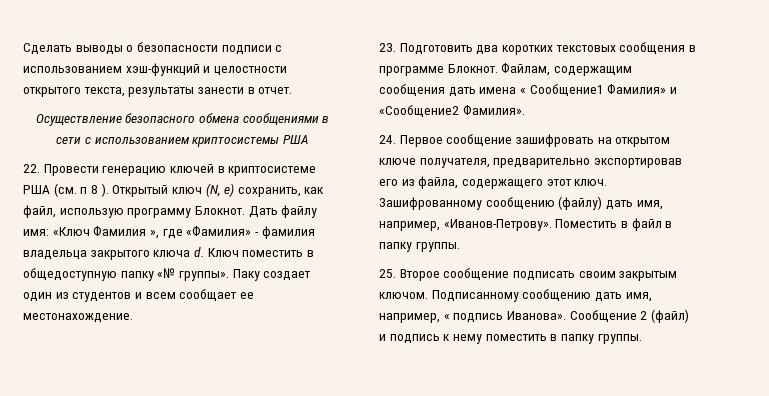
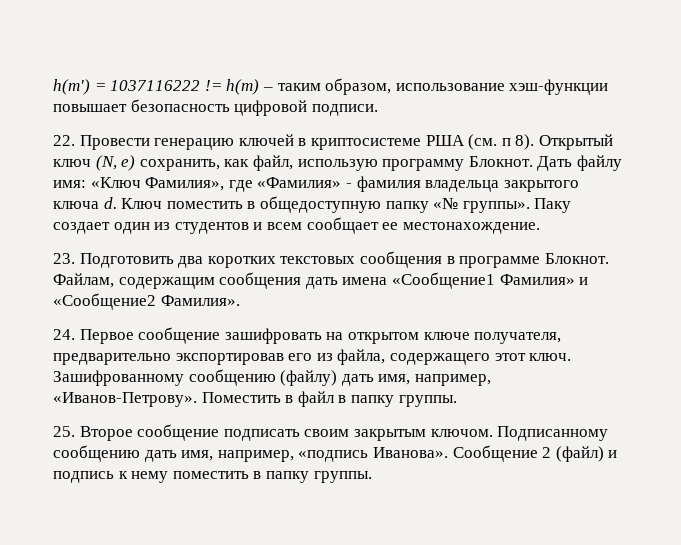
- Сделать выводы о безопасности подписи с использованием хэш-функций и целостности открытого текста, результаты занести в отчет.
- Осуществление безопасного обмена сообщениями в сети с использованием криптосистемы РША
+ h(m') = 1037116222 != h(m) – таким образом, использование хэш-функции повышает безопасность цифровой подписи.
- 22. Провести генерацию ключей в криптосистеме РША (см. п 8 ).
+ 22. Провести генерацию ключей в криптосистеме РША (см. п 8).
- Дать файлу имя: «Ключ Фамилия », где «Фамилия» - фамилия владельца закрытого ключа d.
+ Дать файлу имя: «Ключ Фамилия», где «Фамилия» - фамилия владельца закрытого ключа d.
- Файлам, содержащим сообщения дать имена « Сообщение1 Фамилия» и «Сообщение2 Фамилия».
+ Файлам, содержащим сообщения дать имена «Сообщение1 Фамилия» и «Сообщение2 Фамилия».
- Подписанному сообщению дать имя, например, « подпись Иванова».
+ Подписанному сообщению дать имя, например, «подпись Иванова».

